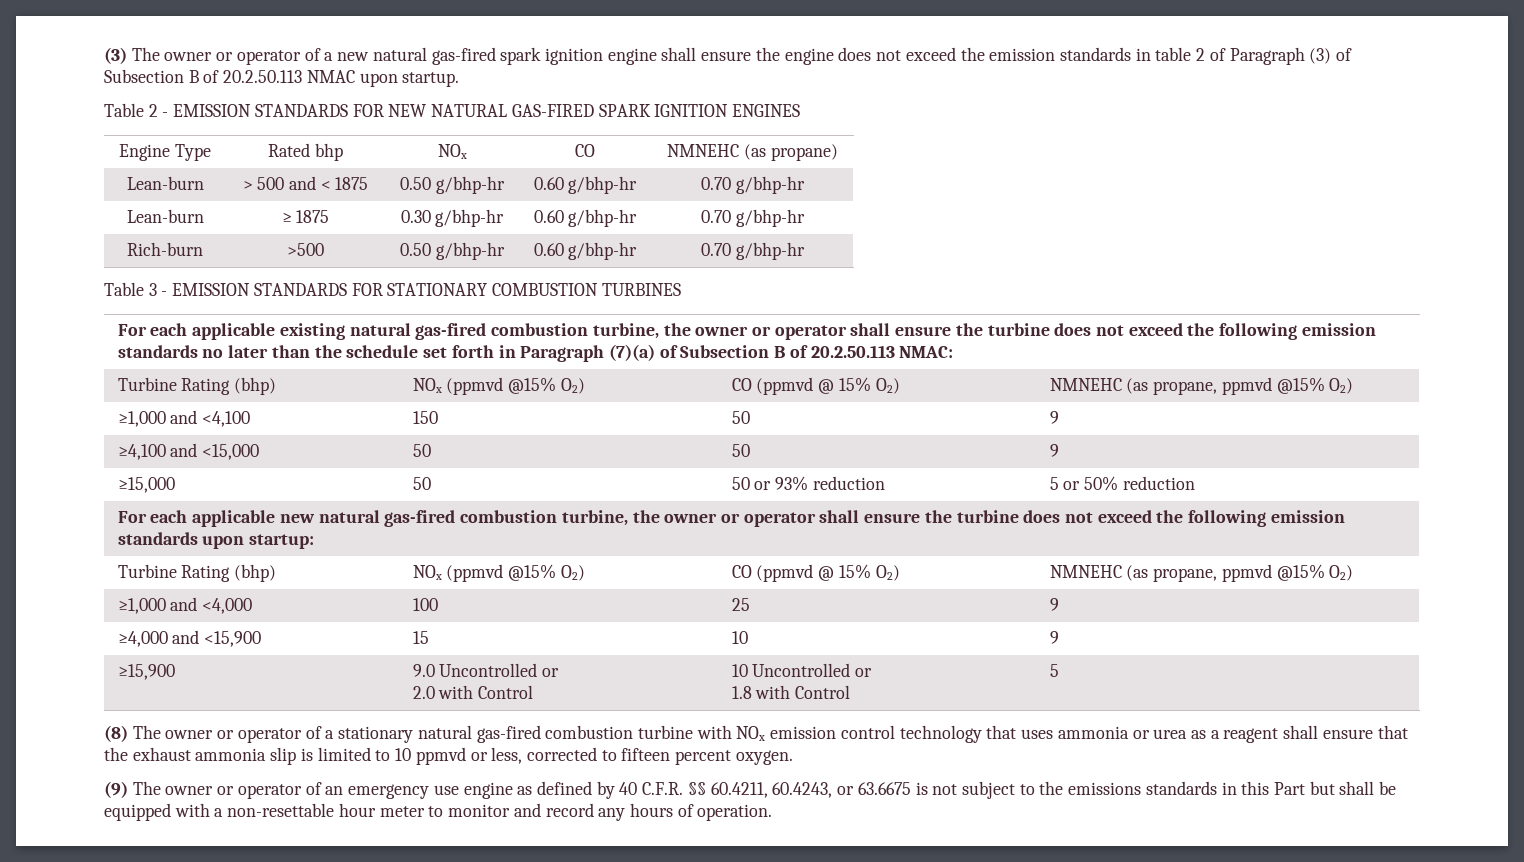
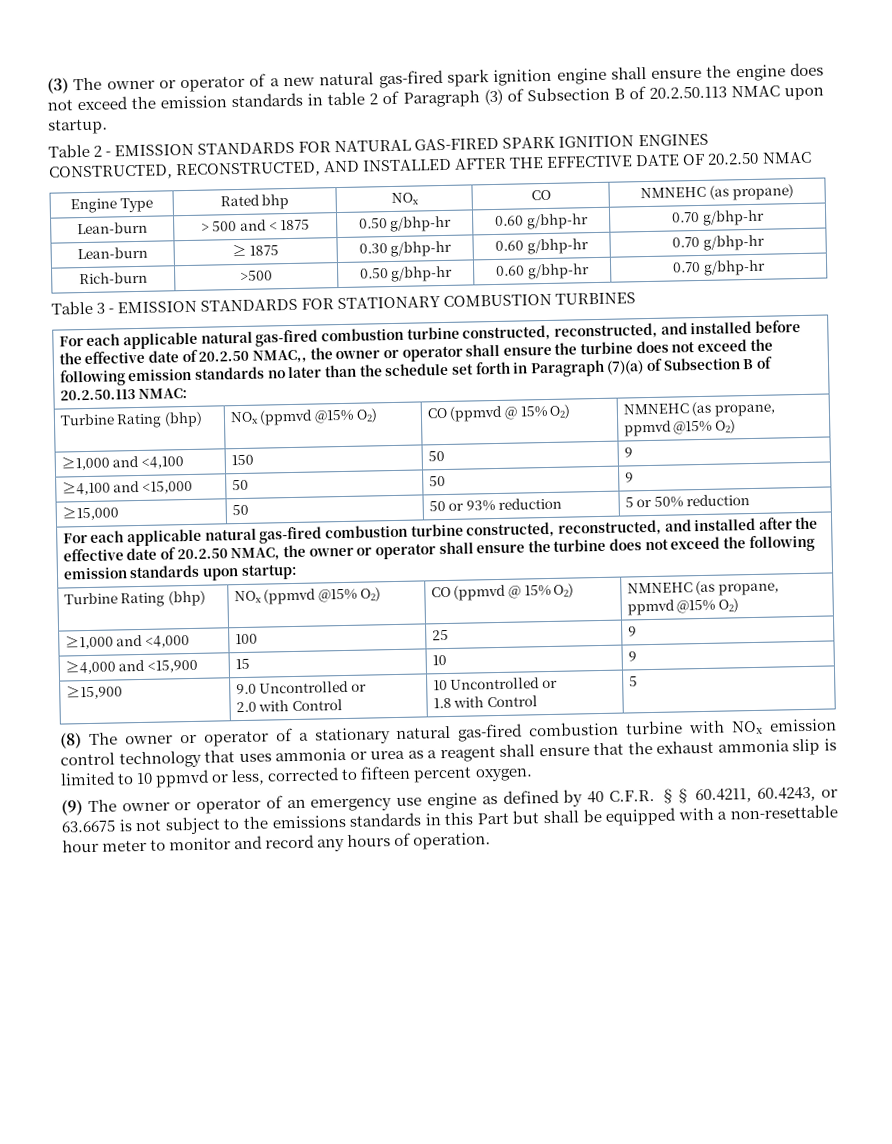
- Table 2 - EMISSION STANDARDS FOR NEW NATURAL GAS-FIRED SPARK IGNITION ENGINES
+ Table 2 - EMISSION STANDARDS FOR NATURAL GAS-FIRED SPARK IGNITION ENGINES CONSTRUCTED, RECONSTRUCTED, AND INSTALLED AFTER THE EFFECTIVE DATE OF 20.2.50 NMAC
- For each applicable existing natural gas-fired combustion turbine, the owner or operator shall ensure the turbine does not exceed the following emission standards no later than the schedule set forth in Paragraph (7)(a) of Subsection B of 20.2.50.113 NMAC:
+ For each applicable natural gas-fired combustion turbine constructed, reconstructed, and installed before the effective date of 20.2.50 NMAC,, the owner or operator shall ensure the turbine does not exceed the following emission standards no later than the schedule set forth in Paragraph (7)(a) of Subsection B of 20.2.50.113 NMAC:
- For each applicable new natural gas-fired combustion turbine, the owner or operator shall ensure the turbine does not exceed the following emission standards upon startup:
+ For each applicable natural gas-fired combustion turbine constructed, reconstructed, and installed after the effective date of 20.2.50 NMAC, the owner or operator shall ensure the turbine does not exceed the following emission standards upon startup:

